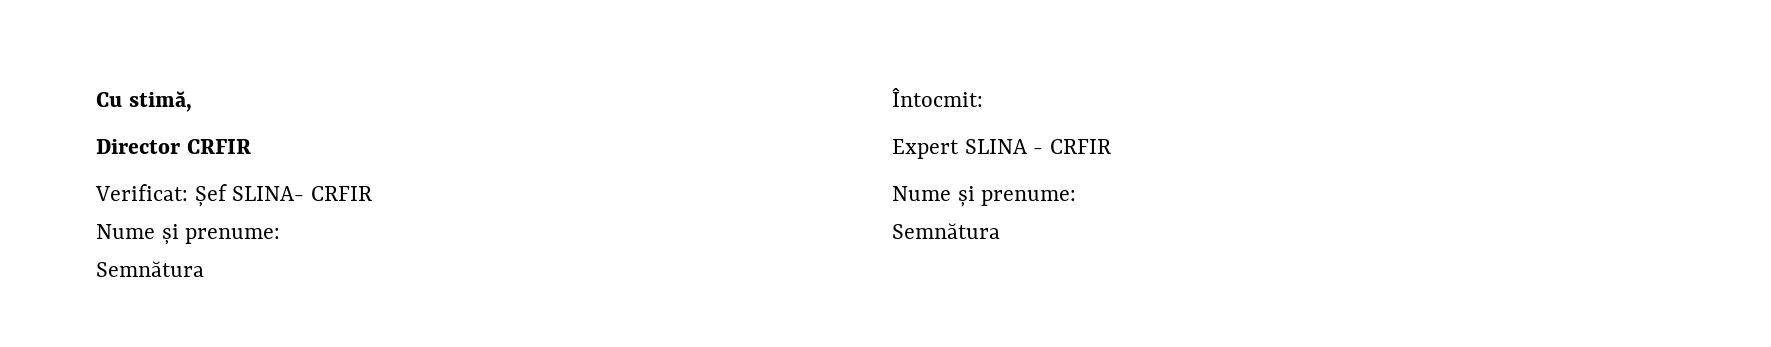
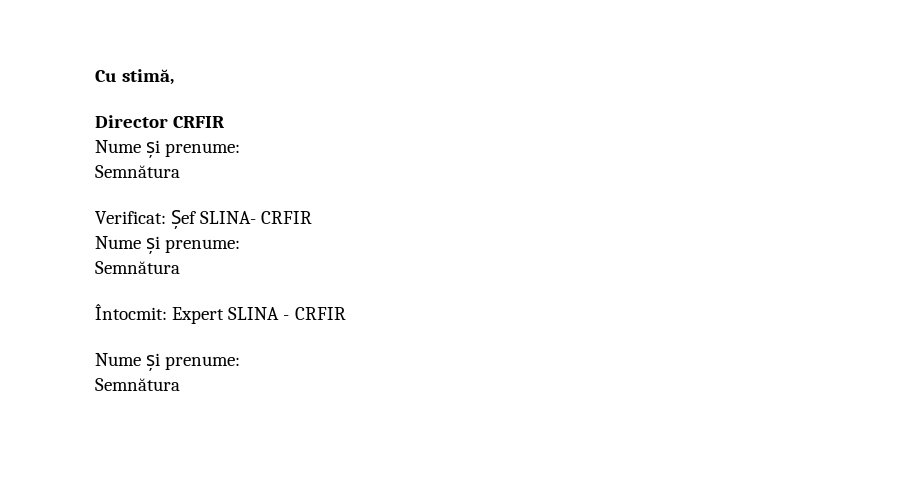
  Director CRFIR
+ Nume și prenume:
+ Semnătura
- Întocmit:
- Expert SLINA - CRFIR
+ Întocmit: Expert SLINA - CRFIR

